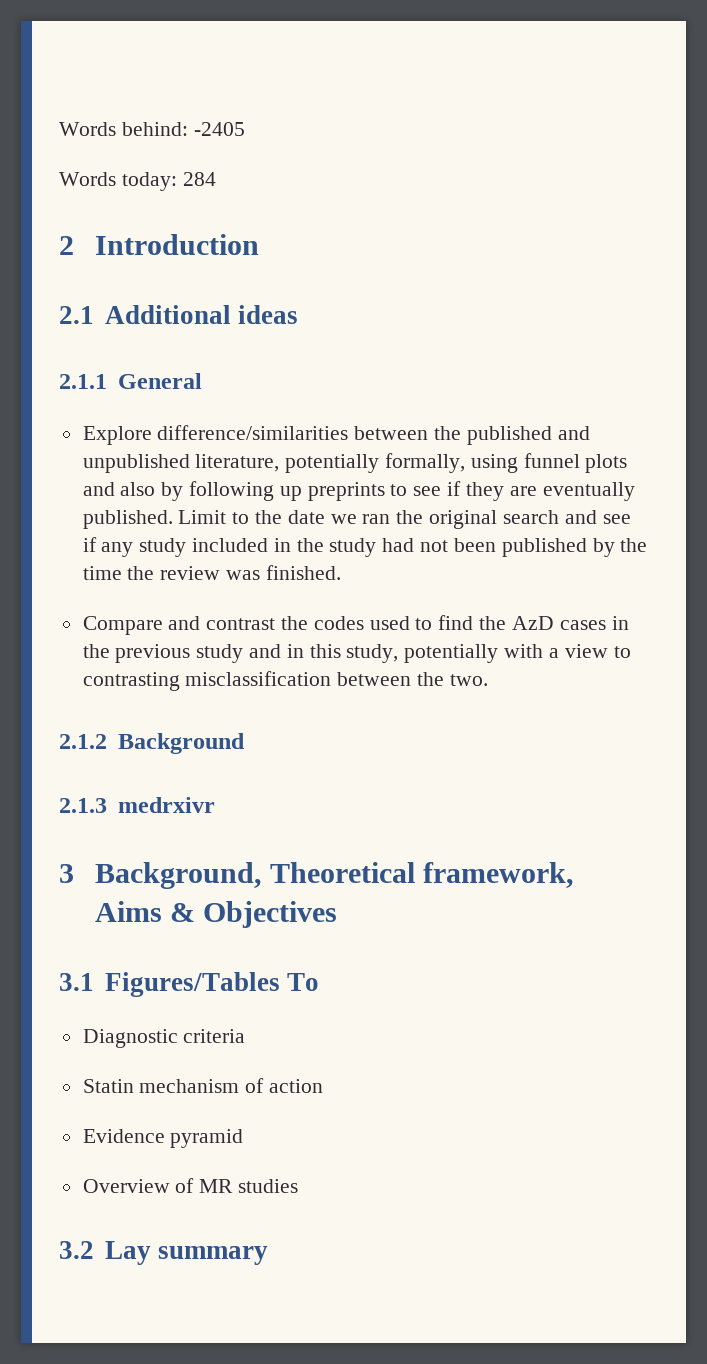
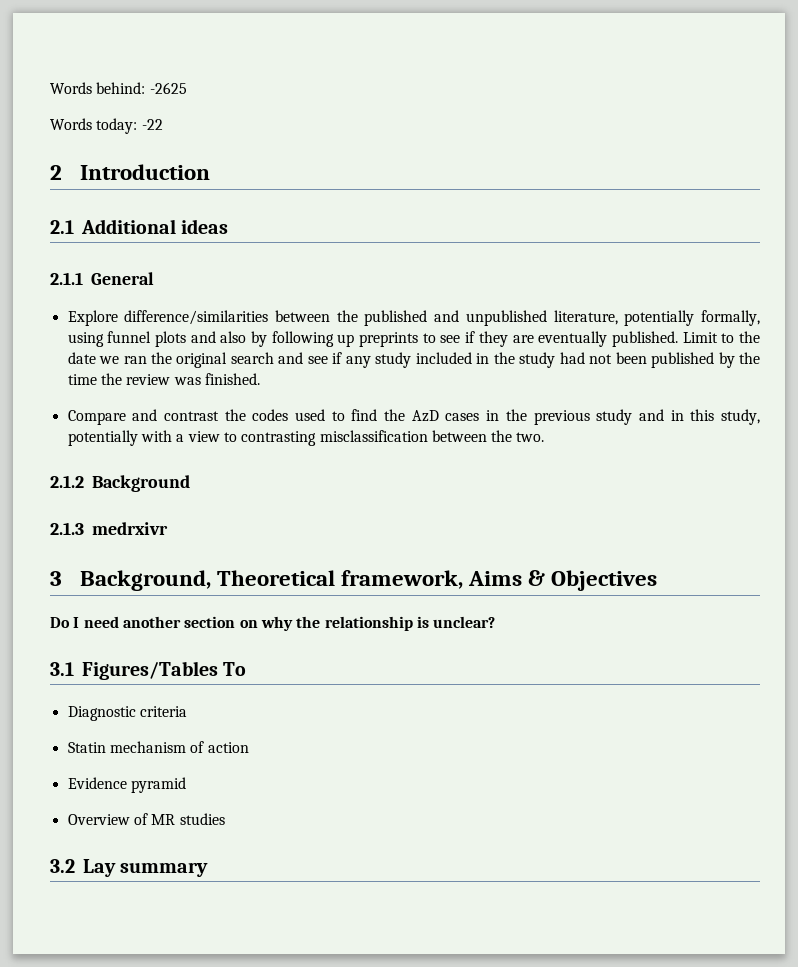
- Words behind: -2405
+ Words behind: -2625
- Words today: 284
+ Words today: -22
+ Do I need another section on why the relationship is unclear?

